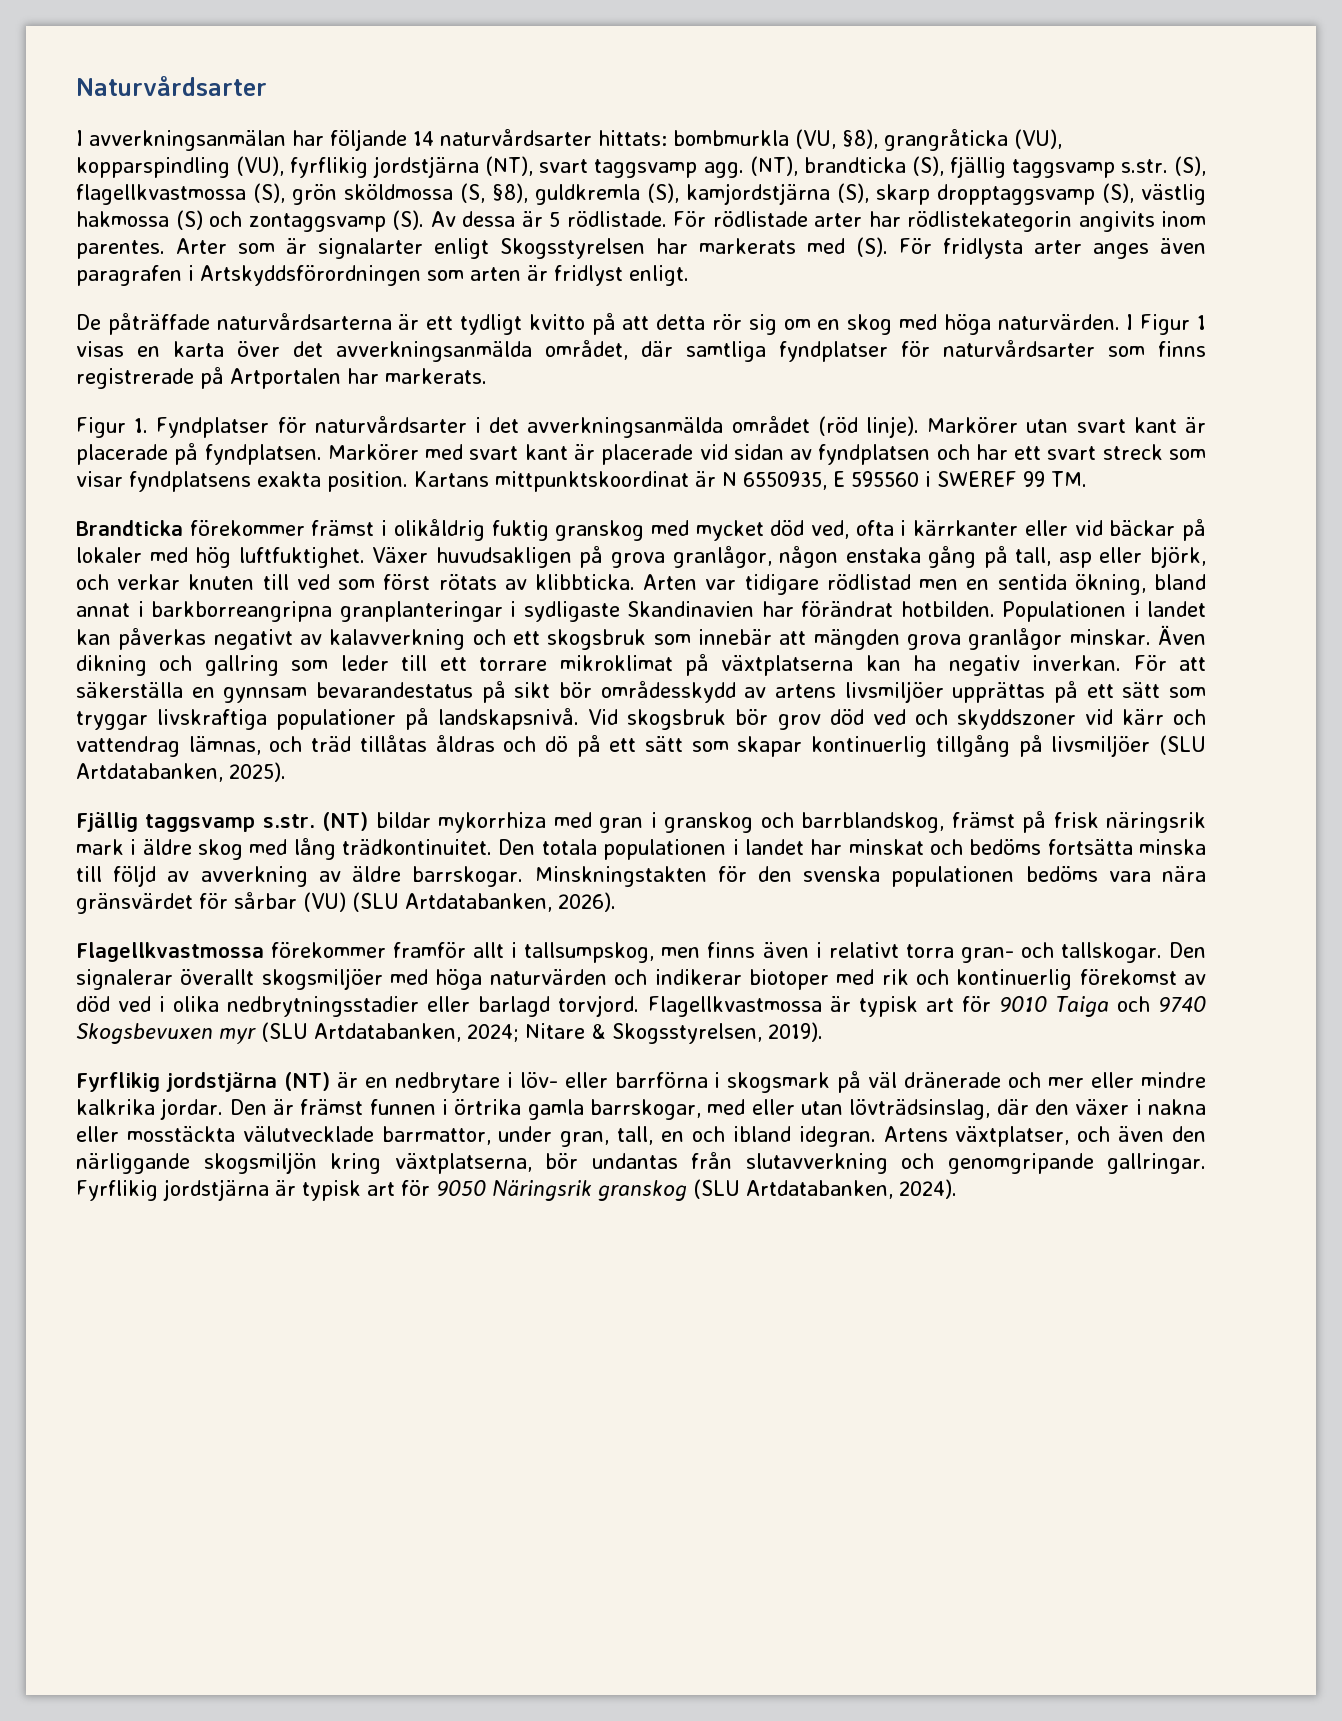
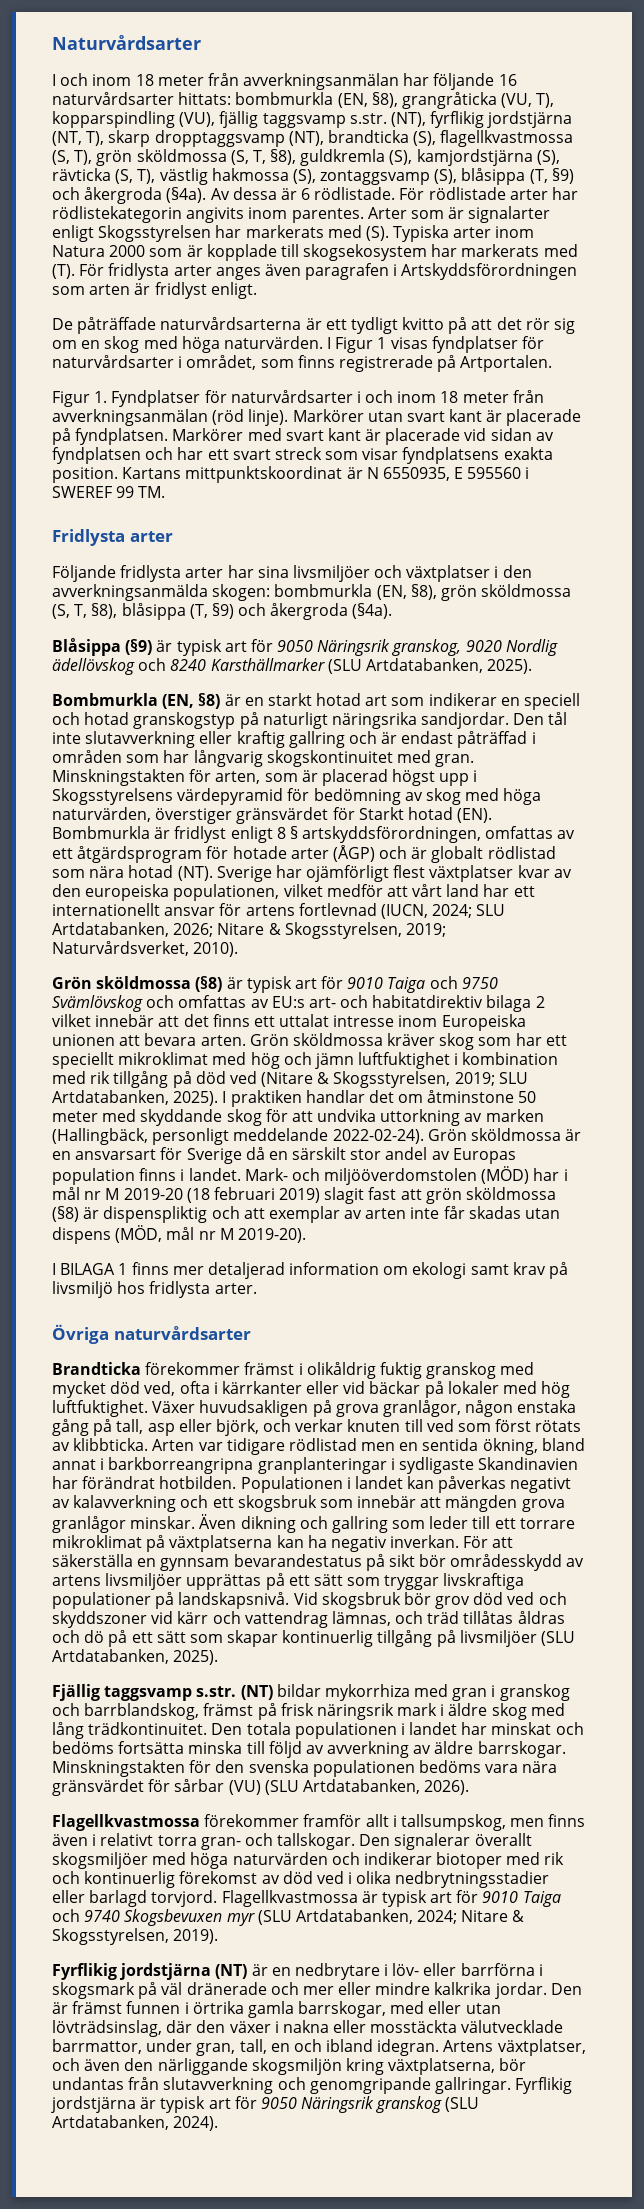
- I avverkningsanmälan har följande 14 naturvårdsarter hittats: bombmurkla (VU, §8), grangråticka (VU), kopparspindling (VU), fyrflikig jordstjärna (NT), svart taggsvamp agg. (NT), brandticka (S), fjällig taggsvamp s.str. (S), flagellkvastmossa (S), grön sköldmossa (S, §8), guldkremla (S), kamjordstjärna (S), skarp dropptaggsvamp (S), västlig hakmossa (S) och zontaggsvamp (S). Av dessa är 5 rödlistade.
+ I och inom 18 meter från avverkningsanmälan har följande 16 naturvårdsarter hittats: bombmurkla (EN, §8), grangråticka (VU, T), kopparspindling (VU), fjällig taggsvamp s.str. (NT), fyrflikig jordstjärna (NT, T), skarp dropptaggsvamp (NT), brandticka (S), flagellkvastmossa (S, T), grön sköldmossa (S, T, §8), guldkremla (S), kamjordstjärna (S), rävticka (S, T), västlig hakmossa (S), zontaggsvamp (S), blåsippa (T, §9) och åkergroda (§4a). Av dessa är 6 rödlistade.
- Arter som är signalarter enligt Skogsstyrelsen har markerats med (S). För fridlysta arter anges även paragrafen i Artskyddsförordningen som arten är fridlyst enligt.
+ Arter som är signalarter enligt Skogsstyrelsen har markerats med (S). Typiska arter inom Natura 2000 som är kopplade till skogsekosystem har markerats med (T). För fridlysta arter anges även paragrafen i Artskyddsförordningen som arten är fridlyst enligt.
- De påträffade naturvårdsarterna är ett tydligt kvitto på att detta rör sig om en skog med höga naturvärden.
+ De påträffade naturvårdsarterna är ett tydligt kvitto på att det rör sig om en skog med höga naturvärden.
- I Figur 1 visas en karta över det avverkningsanmälda området, där samtliga fyndplatser för naturvårdsarter som finns registrerade på Artportalen har markerats.
+ I Figur 1 visas fyndplatser för naturvårdsarter i området, som finns registrerade på Artportalen.
- Figur 1. Fyndplatser för naturvårdsarter i det avverkningsanmälda området (röd linje).
+ Figur 1. Fyndplatser för naturvårdsarter i och inom 18 meter från avverkningsanmälan (röd linje).
+ Fridlysta arter
+ Följande fridlysta arter har sina livsmiljöer och växtplatser i den avverkningsanmälda skogen: bombmurkla (EN, §8), grön sköldmossa (S, T, §8), blåsippa (T, §9) och åkergroda (§4a).
+ Blåsippa (§9) är typisk art för 9050 Näringsrik granskog, 9020 Nordlig ädellövskog och 8240 Karsthällmarker (SLU Artdatabanken, 2025).
+ Bombmurkla (EN, §8) är en starkt hotad art som indikerar en speciell och hotad granskogstyp på naturligt näringsrika sandjordar. Den tål inte slutavverkning eller kraftig gallring och är endast påträffad i områden som har långvarig skogskontinuitet med gran. Minskningstakten för arten, som är placerad högst upp i Skogsstyrelsens värdepyramid för bedömning av skog med höga naturvärden, överstiger gränsvärdet för Starkt hotad (EN). Bombmurkla är fridlyst enligt 8 § artskyddsförordningen, omfattas av ett åtgärdsprogram för hotade arter (ÅGP) och är globalt rödlistad som nära hotad (NT). Sverige har ojämförligt flest växtplatser kvar av den europeiska populationen, vilket medför att vårt land har ett internationellt ansvar för artens fortlevnad (IUCN, 2024; SLU Artdatabanken, 2026; Nitare & Skogsstyrelsen, 2019; Naturvårdsverket, 2010).
+ Grön sköldmossa (§8) är typisk art för 9010 Taiga och 9750 Svämlövskog och omfattas av EU:s art- och habitatdirektiv bilaga 2 vilket innebär att det finns ett uttalat intresse inom Europeiska unionen att bevara arten. Grön sköldmossa kräver skog som har ett speciellt mikroklimat med hög och jämn luftfuktighet i kombination med rik tillgång på död ved (Nitare & Skogsstyrelsen, 2019; SLU Artdatabanken, 2025). I praktiken handlar det om åtminstone 50 meter med skyddande skog för att undvika uttorkning av marken (Hallingbäck, personligt meddelande 2022-02-24). Grön sköldmossa är en ansvarsart för Sverige då en särskilt stor andel av Europas population finns i landet. Mark- och miljööverdomstolen (MÖD) har i mål nr M 2019-20 (18 februari 2019) slagit fast att grön sköldmossa (§8) är dispenspliktig och att exemplar av arten inte får skadas utan dispens (MÖD, mål nr M 2019-20).
+ I BILAGA 1 finns mer detaljerad information om ekologi samt krav på livsmiljö hos fridlysta arter.
+ Övriga naturvårdsarter

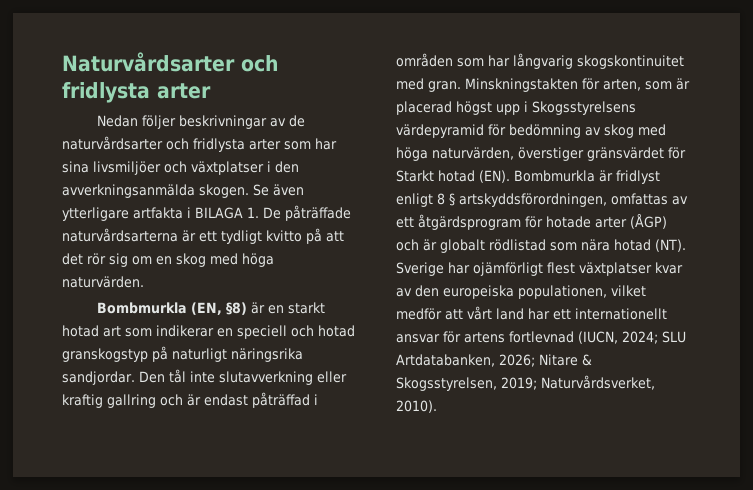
- Naturvårdsarter
- I och inom 18 meter från avverkningsanmälan har följande 16 naturvårdsarter hittats: bombmurkla (EN, §8), grangråticka (VU, T), kopparspindling (VU), fjällig taggsvamp s.str. (NT), fyrflikig jordstjärna (NT, T), skarp dropptaggsvamp (NT), brandticka (S), flagellkvastmossa (S, T), grön sköldmossa (S, T, §8), guldkremla (S), kamjordstjärna (S), rävticka (S, T), västlig hakmossa (S), zontaggsvamp (S), blåsippa (T, §9) och åkergroda (§4a). Av dessa är 6 rödlistade. För rödlistade arter har rödlistekategorin angivits inom parentes. Arter som är signalarter enligt Skogsstyrelsen har markerats med (S). Typiska arter inom Natura 2000 som är kopplade till skogsekosystem har markerats med (T). För fridlysta arter anges även paragrafen i Artskyddsförordningen som arten är fridlyst enligt.
- De påträffade naturvårdsarterna är ett tydligt kvitto på att det rör sig om en skog med höga naturvärden. I Figur 1 visas fyndplatser för naturvårdsarter i området, som finns registrerade på Artportalen.
- Figur 1. Fyndplatser för naturvårdsarter i och inom 18 meter från avverkningsanmälan (röd linje). Markörer utan svart kant är placerade på fyndplatsen. Markörer med svart kant är placerade vid sidan av fyndplatsen och har ett svart streck som visar fyndplatsens exakta position. Kartans mittpunktskoordinat är N 6550935, E 595560 i SWEREF 99 TM.
- Fridlysta arter
- Följande fridlysta arter har sina livsmiljöer och växtplatser i den avverkningsanmälda skogen: bombmurkla (EN, §8), grön sköldmossa (S, T, §8), blåsippa (T, §9) och åkergroda (§4a).
- Blåsippa (§9) är typisk art för 9050 Näringsrik granskog, 9020 Nordlig ädellövskog och 8240 Karsthällmarker (SLU Artdatabanken, 2025).
+ Naturvårdsarter och fridlysta arter
+ Nedan följer beskrivningar av de naturvårdsarter och fridlysta arter som har sina livsmiljöer och växtplatser i den avverkningsanmälda skogen. Se även ytterligare artfakta i BILAGA 1. De påträffade naturvårdsarterna är ett tydligt kvitto på att det rör sig om en skog med höga naturvärden.
- Grön sköldmossa (§8) är typisk art för 9010 Taiga och 9750 Svämlövskog och omfattas av EU:s art- och habitatdirektiv bilaga 2 vilket innebär att det finns ett uttalat intresse inom Europeiska unionen att bevara arten. Grön sköldmossa kräver skog som har ett speciellt mikroklimat med hög och jämn luftfuktighet i kombination med rik tillgång på död ved (Nitare & Skogsstyrelsen, 2019; SLU Artdatabanken, 2025). I praktiken handlar det om åtminstone 50 meter med skyddande skog för att undvika uttorkning av marken (Hallingbäck, personligt meddelande 2022-02-24). Grön sköldmossa är en ansvarsart för Sverige då en särskilt stor andel av Europas population finns i landet. Mark- och miljööverdomstolen (MÖD) har i mål nr M 2019-20 (18 februari 2019) slagit fast att grön sköldmossa (§8) är dispenspliktig och att exemplar av arten inte får skadas utan dispens (MÖD, mål nr M 2019-20).
- I BILAGA 1 finns mer detaljerad information om ekologi samt krav på livsmiljö hos fridlysta arter.
- Övriga naturvårdsarter
- Brandticka förekommer främst i olikåldrig fuktig granskog med mycket död ved, ofta i kärrkanter eller vid bäckar på lokaler med hög luftfuktighet. Växer huvudsakligen på grova granlågor, någon enstaka gång på tall, asp eller björk, och verkar knuten till ved som först rötats av klibbticka. Arten var tidigare rödlistad men en sentida ökning, bland annat i barkborreangripna granplanteringar i sydligaste Skandinavien har förändrat hotbilden. Populationen i landet kan påverkas negativt av kalavverkning och ett skogsbruk som innebär att mängden grova granlågor minskar. Även dikning och gallring som leder till ett torrare mikroklimat på växtplatserna kan ha negativ inverkan. För att säkerställa en gynnsam bevarandestatus på sikt bör områdesskydd av artens livsmiljöer upprättas på ett sätt som tryggar livskraftiga populationer på landskapsnivå. Vid skogsbruk bör grov död ved och skyddszoner vid kärr och vattendrag lämnas, och träd tillåtas åldras och dö på ett sätt som skapar kontinuerlig tillgång på livsmiljöer (SLU Artdatabanken, 2025).
- Fjällig taggsvamp s.str. (NT) bildar mykorrhiza med gran i granskog och barrblandskog, främst på frisk näringsrik mark i äldre skog med lång trädkontinuitet. Den totala populationen i landet har minskat och bedöms fortsätta minska till följd av avverkning av äldre barrskogar. Minskningstakten för den svenska populationen bedöms vara nära gränsvärdet för sårbar (VU) (SLU Artdatabanken, 2026).
- Flagellkvastmossa förekommer framför allt i tallsumpskog, men finns även i relativt torra gran- och tallskogar. Den signalerar överallt skogsmiljöer med höga naturvärden och indikerar biotoper med rik och kontinuerlig förekomst av död ved i olika nedbrytningsstadier eller barlagd torvjord. Flagellkvastmossa är typisk art för 9010 Taiga och 9740 Skogsbevuxen myr (SLU Artdatabanken, 2024; Nitare & Skogsstyrelsen, 2019).
- Fyrflikig jordstjärna (NT) är en nedbrytare i löv- eller barrförna i skogsmark på väl dränerade och mer eller mindre kalkrika jordar. Den är främst funnen i örtrika gamla barrskogar, med eller utan lövträdsinslag, där den växer i nakna eller mosstäckta välutvecklade barrmattor, under gran, tall, en och ibland idegran. Artens växtplatser, och även den närliggande skogsmiljön kring växtplatserna, bör undantas från slutavverkning och genomgripande gallringar. Fyrflikig jordstjärna är typisk art för 9050 Näringsrik granskog (SLU Artdatabanken, 2024).

